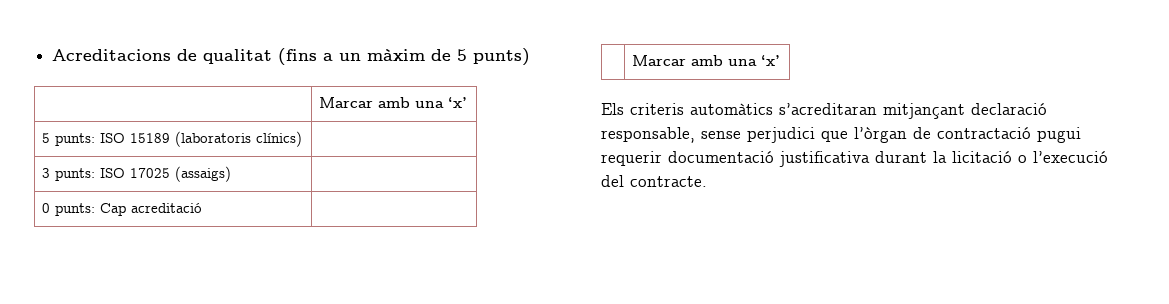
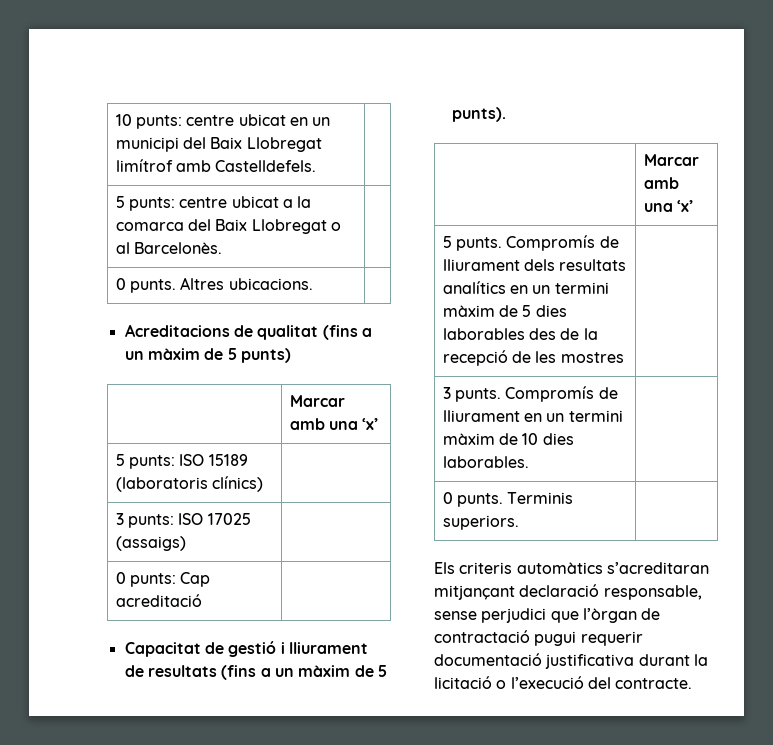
+ 10 punts: centre ubicat en un municipi del Baix Llobregat limítrof amb Castelldefels. |
+ 5 punts: centre ubicat a la comarca del Baix Llobregat o al Barcelonès. |
+ 0 punts. Altres ubicacions. |
  0 punts: Cap acreditació |
+ Capacitat de gestió i lliurament de resultats (fins a un màxim de 5 punts).
  | Marcar amb una ‘x’
+ 5 punts. Compromís de lliurament dels resultats analítics en un termini màxim de 5 dies laborables des de la recepció de les mostres |
+ 3 punts. Compromís de lliurament en un termini màxim de 10 dies laborables. |
+ 0 punts. Terminis superiors. |

